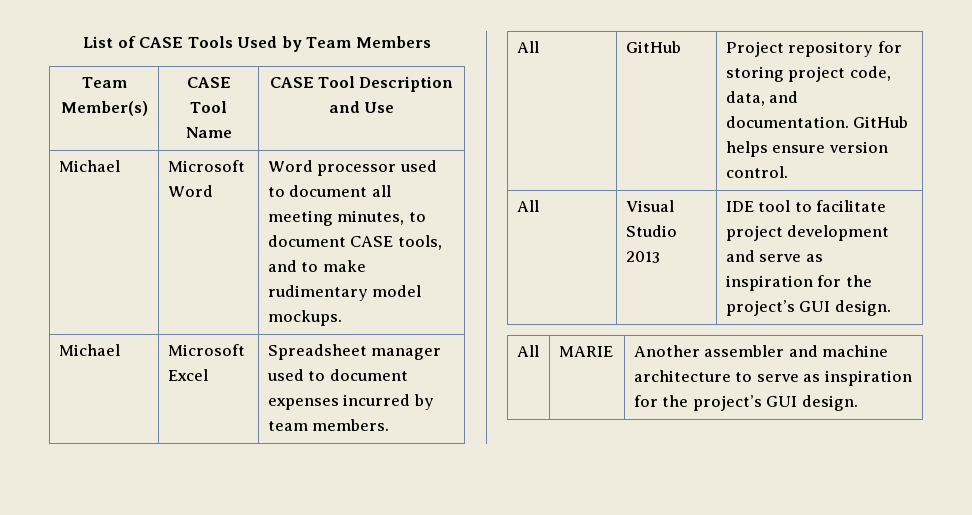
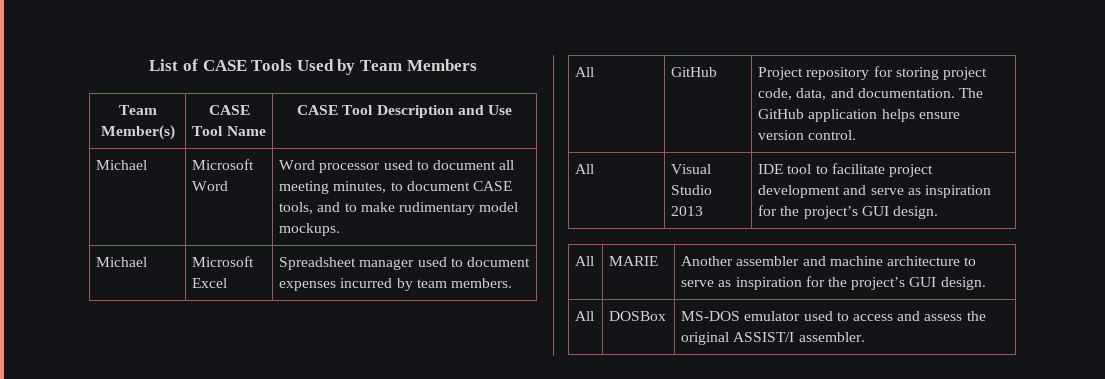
- All | GitHub | Project repository for storing project code, data, and documentation. GitHub helps ensure version control.
+ All | GitHub | Project repository for storing project code, data, and documentation. The GitHub application helps ensure version control.
+ All | DOSBox | MS-DOS emulator used to access and assess the original ASSIST/I assembler.

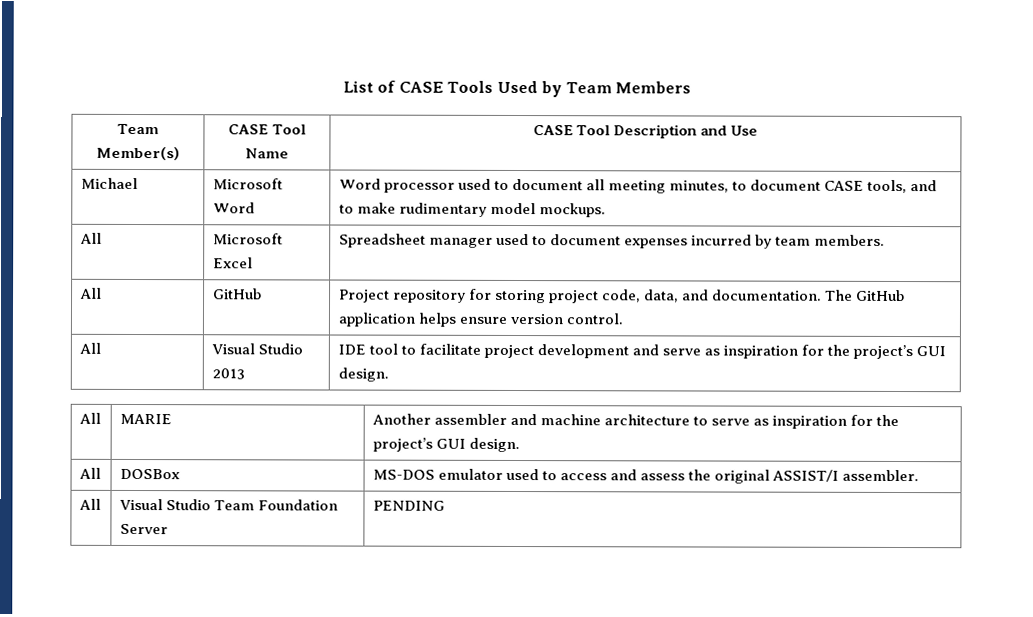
- Michael | Microsoft Excel | Spreadsheet manager used to document expenses incurred by team members.
+ All | Microsoft Excel | Spreadsheet manager used to document expenses incurred by team members.
+ All | Visual Studio Team Foundation Server | PENDING

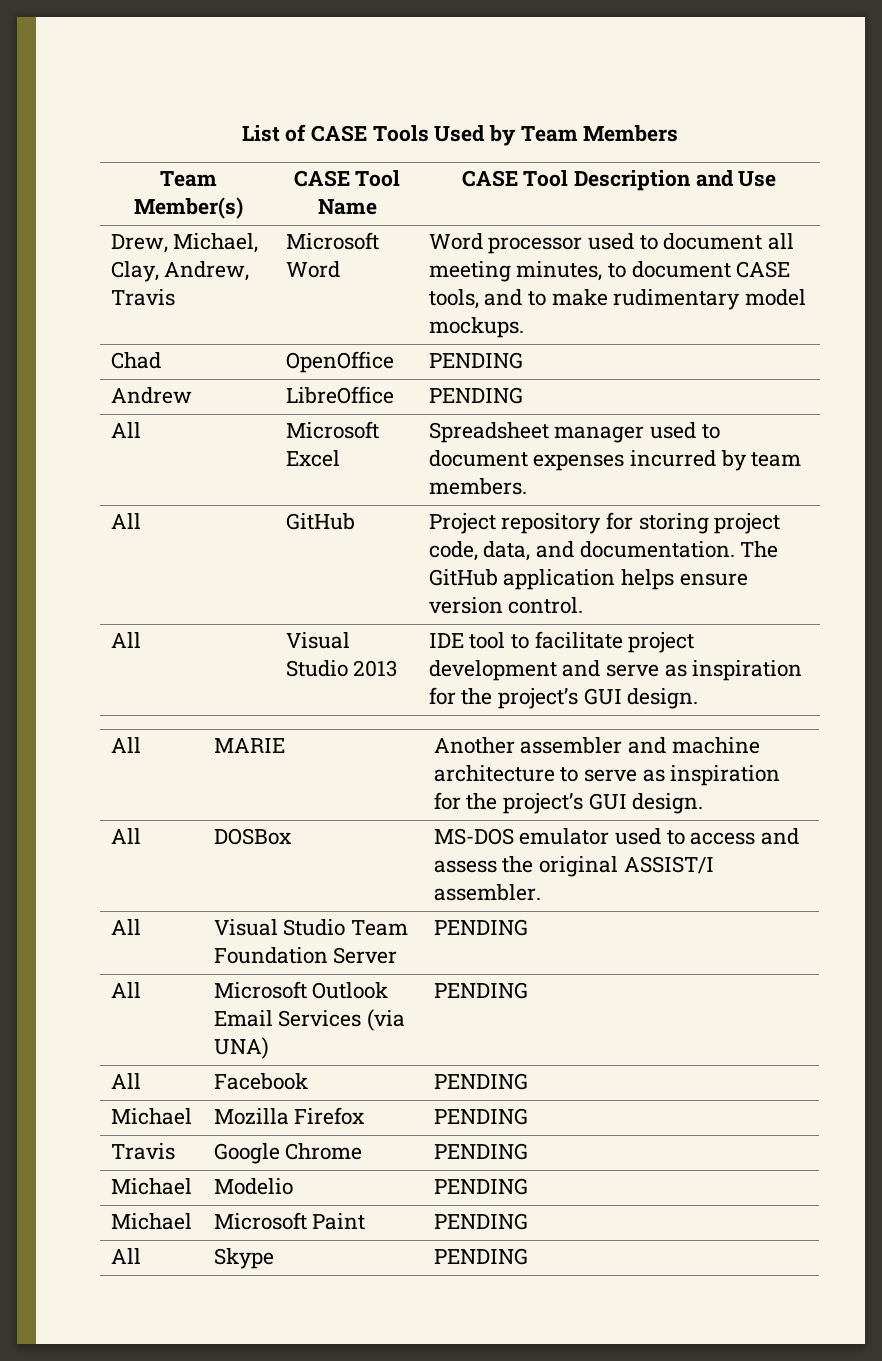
- Michael | Microsoft Word | Word processor used to document all meeting minutes, to document CASE tools, and to make rudimentary model mockups.
+ Drew, Michael, Clay, Andrew, Travis | Microsoft Word | Word processor used to document all meeting minutes, to document CASE tools, and to make rudimentary model mockups.
+ Chad | OpenOffice | PENDING
+ Andrew | LibreOffice | PENDING
+ All | Microsoft Outlook Email Services (via UNA) | PENDING
+ All | Facebook | PENDING
+ Michael | Mozilla Firefox | PENDING
+ Travis | Google Chrome | PENDING
+ Michael | Modelio | PENDING
+ Michael | Microsoft Paint | PENDING
+ All | Skype | PENDING

